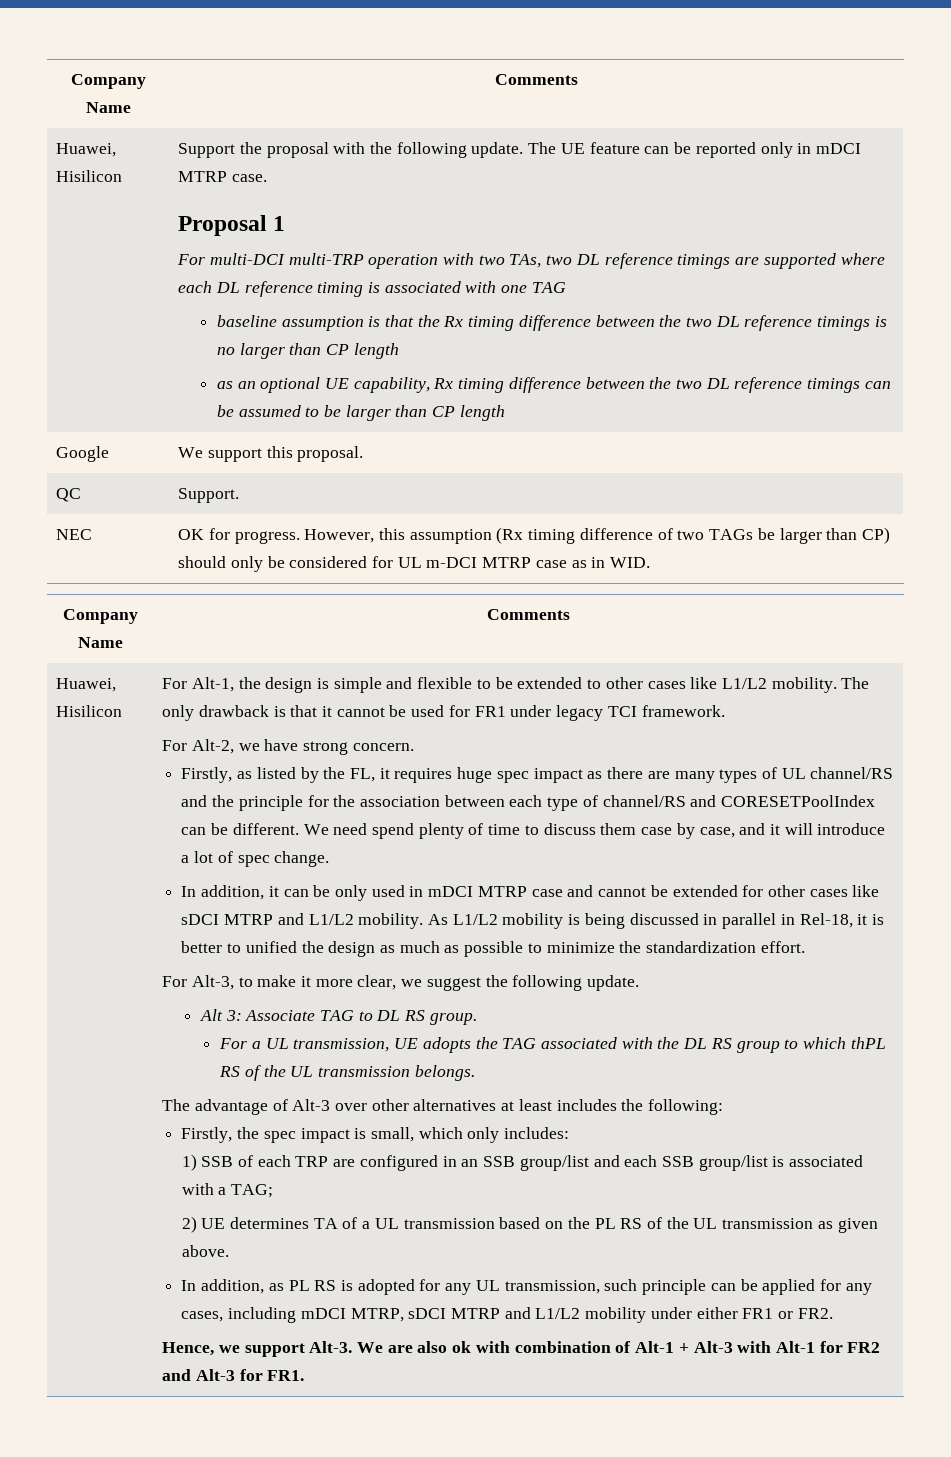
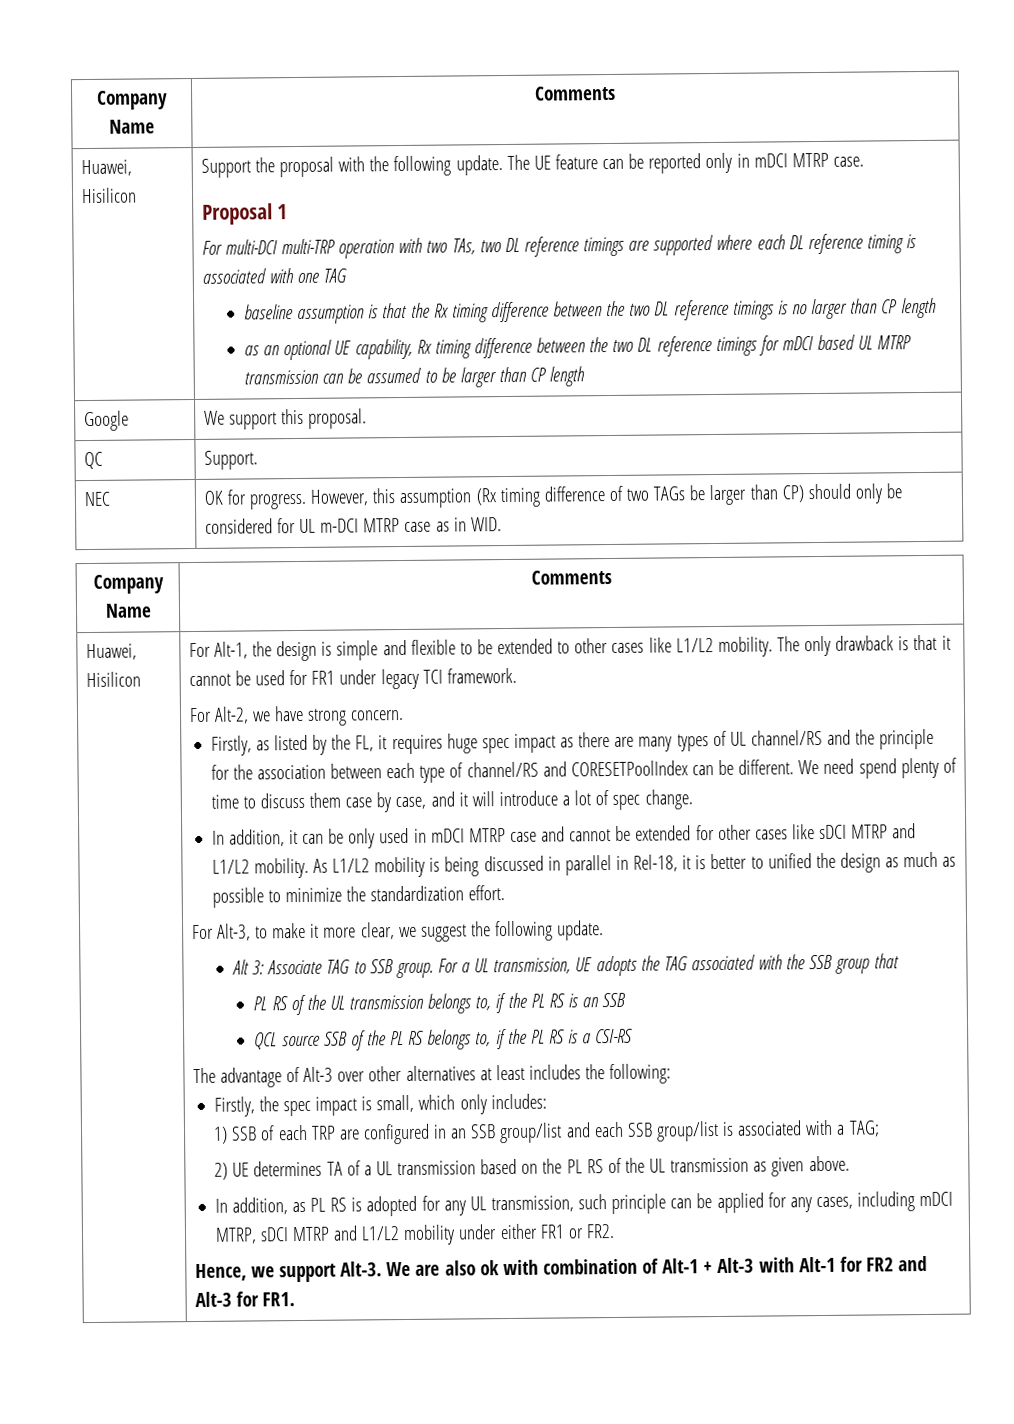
- as an optional UE capability, Rx timing difference between the two DL reference timings can be assumed to be larger than CP length
+ as an optional UE capability, Rx timing difference between the two DL reference timings for mDCI based UL MTRP transmission can be assumed to be larger than CP length
- Alt 3: Associate TAG to DL RS group.
- For a UL transmission, UE adopts the TAG associated with the DL RS group to which thPL RS of the UL transmission belongs.
+ Alt 3: Associate TAG to SSB group. For a UL transmission, UE adopts the TAG associated with the SSB group that
+ PL RS of the UL transmission belongs to, if the PL RS is an SSB
+ QCL source SSB of the PL RS belongs to, if the PL RS is a CSI-RS

